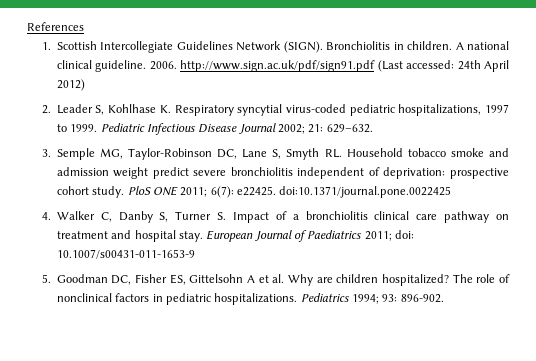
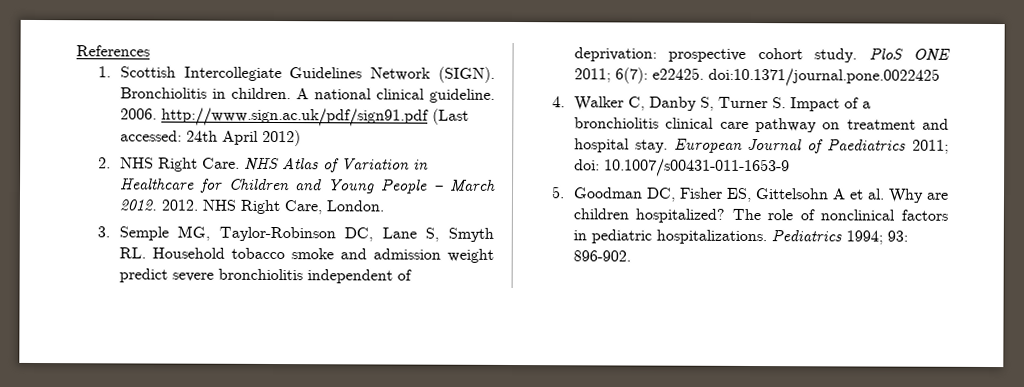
- 2. Leader S, Kohlhase K. Respiratory syncytial virus-coded pediatric hospitalizations, 1997 to 1999. Pediatric Infectious Disease Journal 2002; 21: 629–632.
+ 2. NHS Right Care. NHS Atlas of Variation in Healthcare for Children and Young People – March 2012. 2012. NHS Right Care, London.

